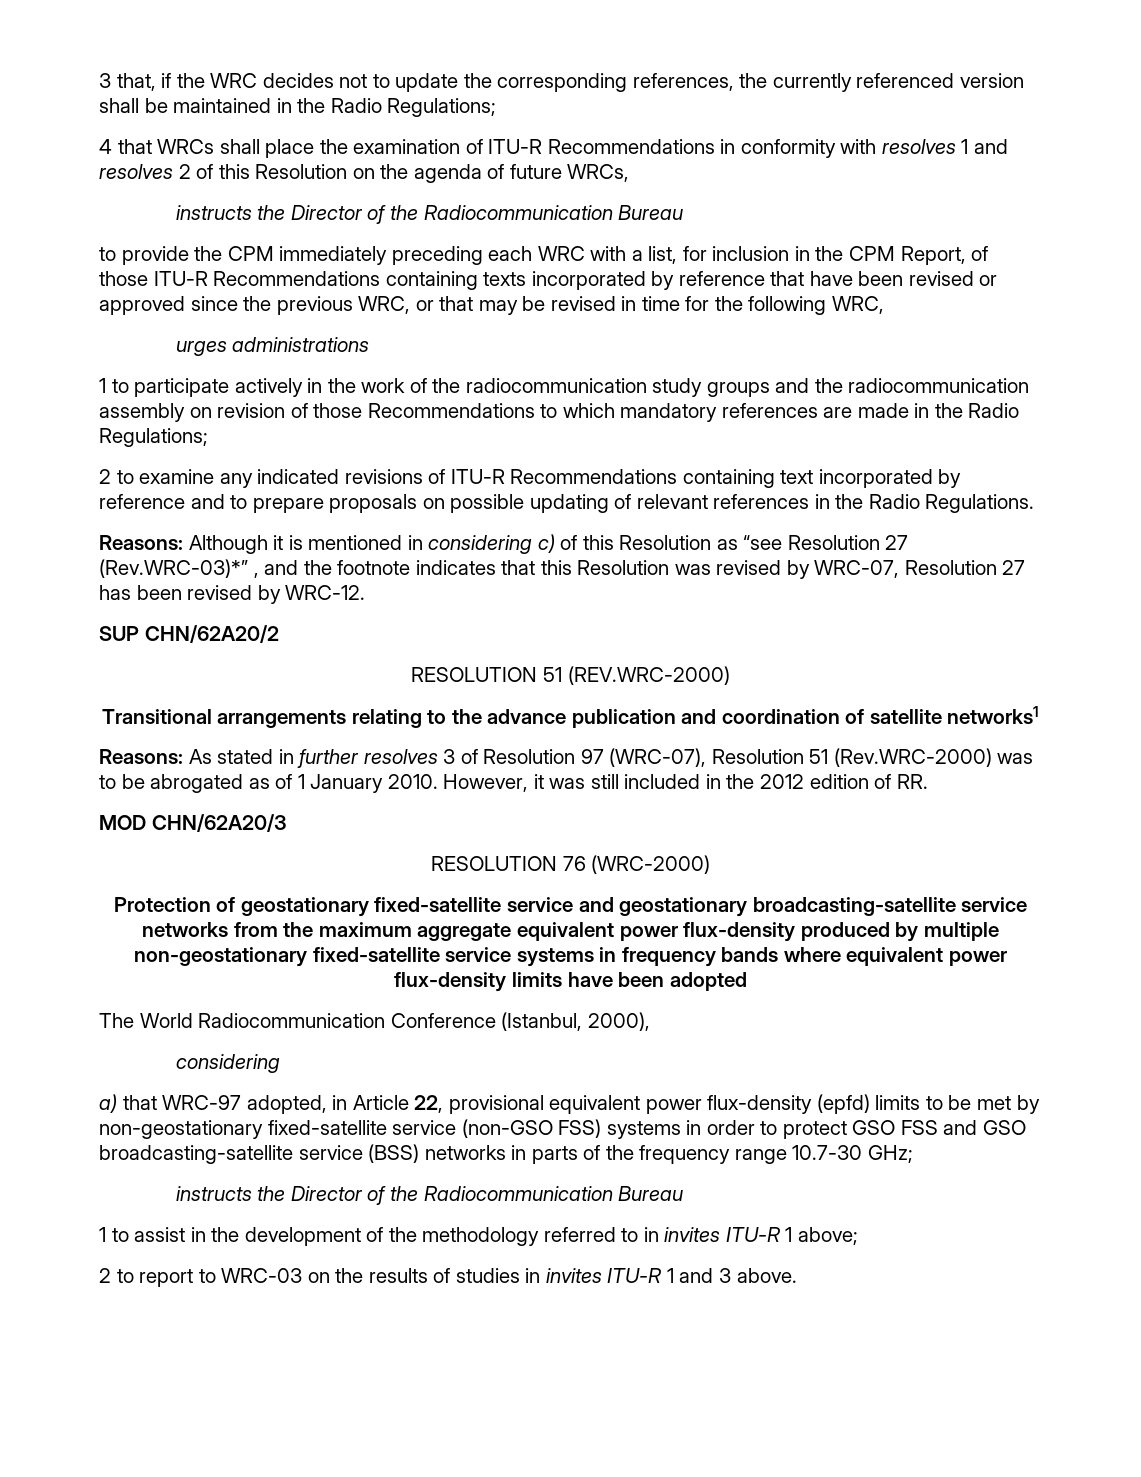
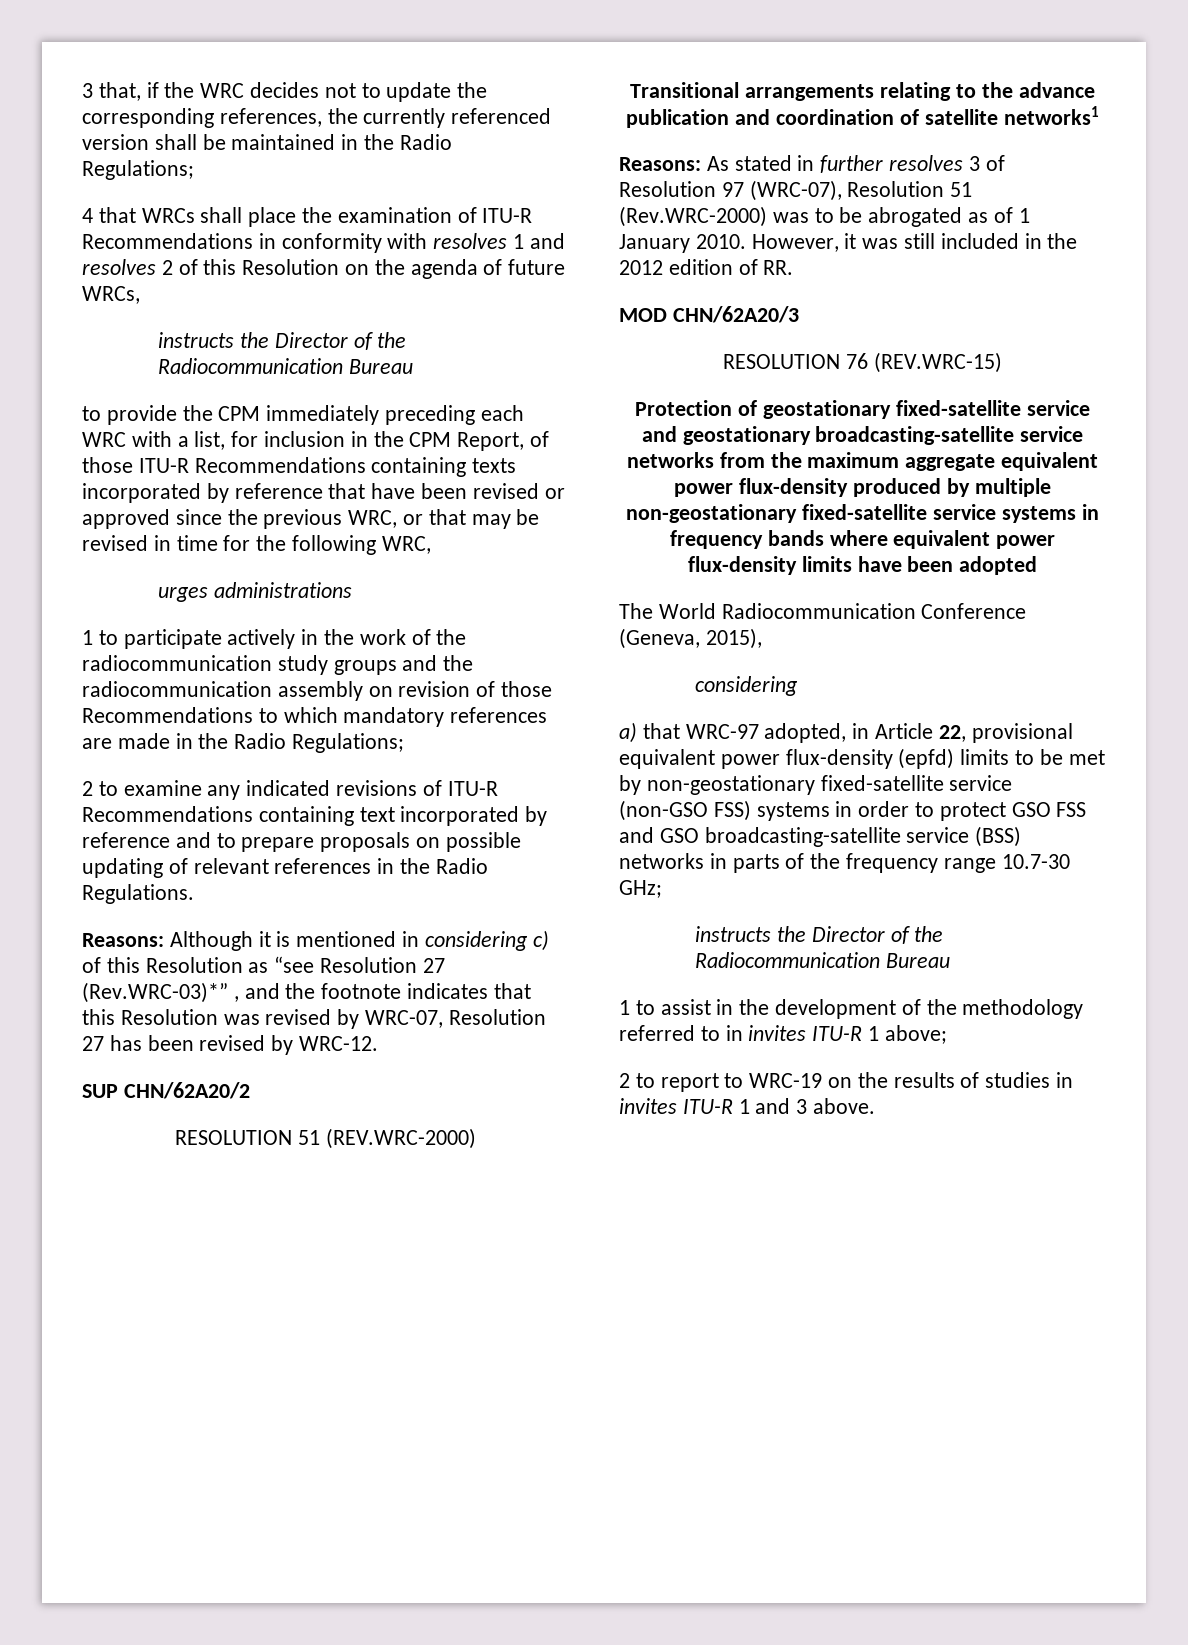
- RESOLUTION 76 (WRC-2000)
+ RESOLUTION 76 (REV.WRC-15)
- The World Radiocommunication Conference (Istanbul, 2000),
+ The World Radiocommunication Conference (Geneva, 2015),
- 2 to report to WRC-03 on the results of studies in invites ITU-R 1 and 3 above.
+ 2 to report to WRC-19 on the results of studies in invites ITU-R 1 and 3 above.

